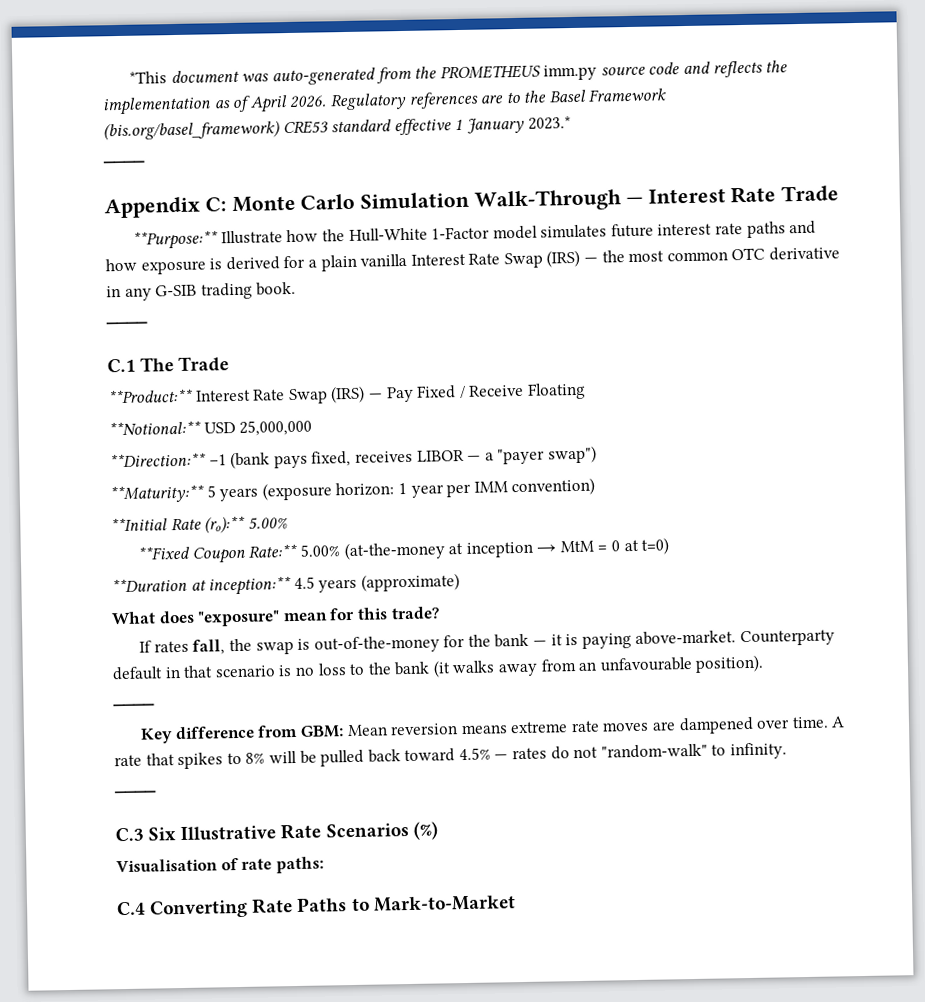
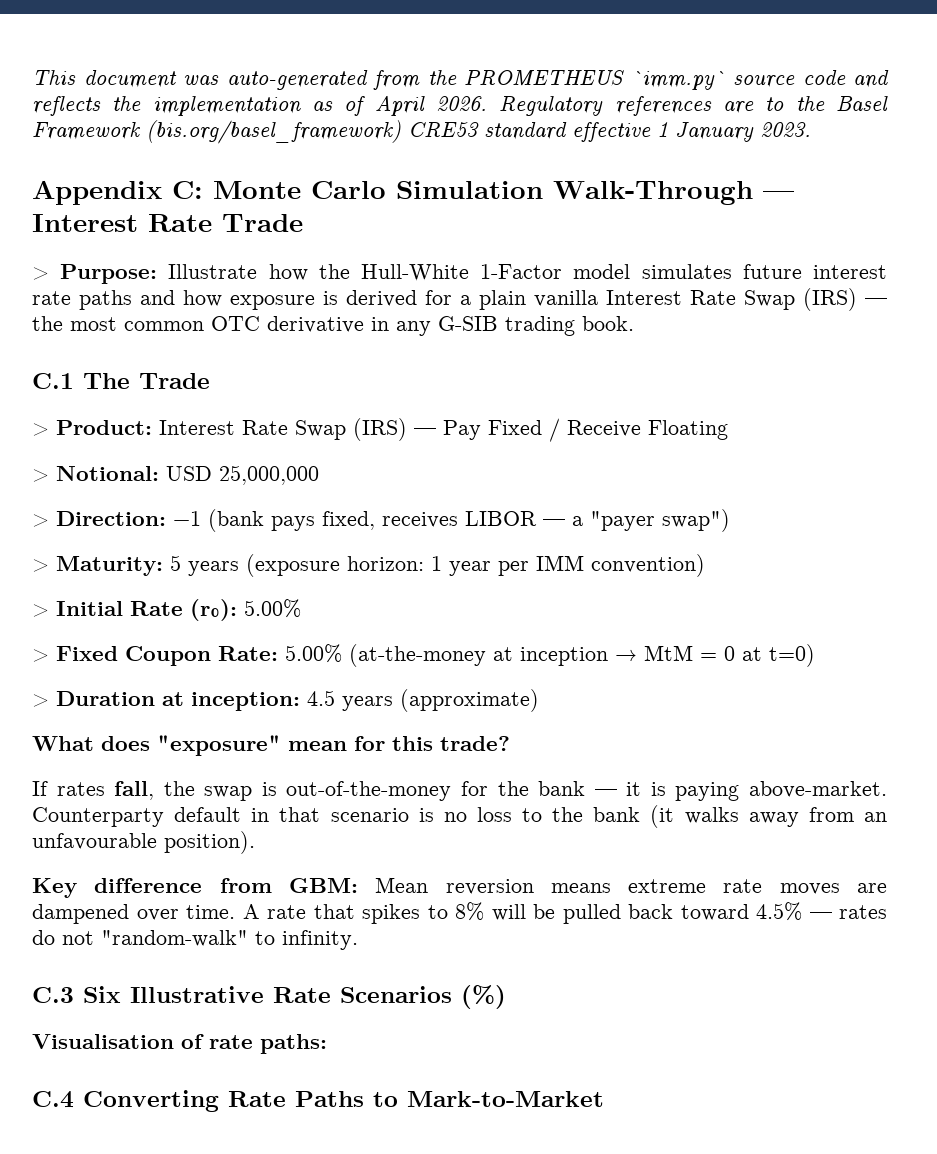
- *This document was auto-generated from the PROMETHEUS imm.py source code and reflects the implementation as of April 2026.
+ This document was auto-generated from the PROMETHEUS `imm.py` source code and reflects the implementation as of April 2026.
- Regulatory references are to the Basel Framework (bis.org/basel_framework) CRE53 standard effective 1 January 2023.*
- ────
+ Regulatory references are to the Basel Framework (bis.org/basel_framework) CRE53 standard effective 1 January 2023.
- **Purpose:** Illustrate how the Hull-White 1-Factor model simulates future interest rate paths and how exposure is derived for a plain vanilla Interest Rate Swap (IRS) — the most common OTC derivative in any G-SIB trading book.
- ────
+ > Purpose: Illustrate how the Hull-White 1-Factor model simulates future interest rate paths and how exposure is derived for a plain vanilla Interest Rate Swap (IRS) — the most common OTC derivative in any G-SIB trading book.
- **Product:** Interest Rate Swap (IRS) — Pay Fixed / Receive Floating
+ > Product: Interest Rate Swap (IRS) — Pay Fixed / Receive Floating
- **Notional:** USD 25,000,000
+ > Notional: USD 25,000,000
- **Direction:** −1 (bank pays fixed, receives LIBOR — a "payer swap")
+ > Direction: −1 (bank pays fixed, receives LIBOR — a "payer swap")
- **Maturity:** 5 years (exposure horizon: 1 year per IMM convention)
+ > Maturity: 5 years (exposure horizon: 1 year per IMM convention)
- **Initial Rate (r₀):** 5.00%
- **Fixed Coupon Rate:** 5.00% (at-the-money at inception → MtM = 0 at t=0)
+ > Initial Rate (r₀): 5.00%
+ > Fixed Coupon Rate: 5.00% (at-the-money at inception → MtM = 0 at t=0)
- **Duration at inception:** 4.5 years (approximate)
+ > Duration at inception: 4.5 years (approximate)
  Counterparty default in that scenario is no loss to the bank (it walks away from an unfavourable position).
- ────
  A rate that spikes to 8% will be pulled back toward 4.5% — rates do not "random-walk" to infinity.
- ────

